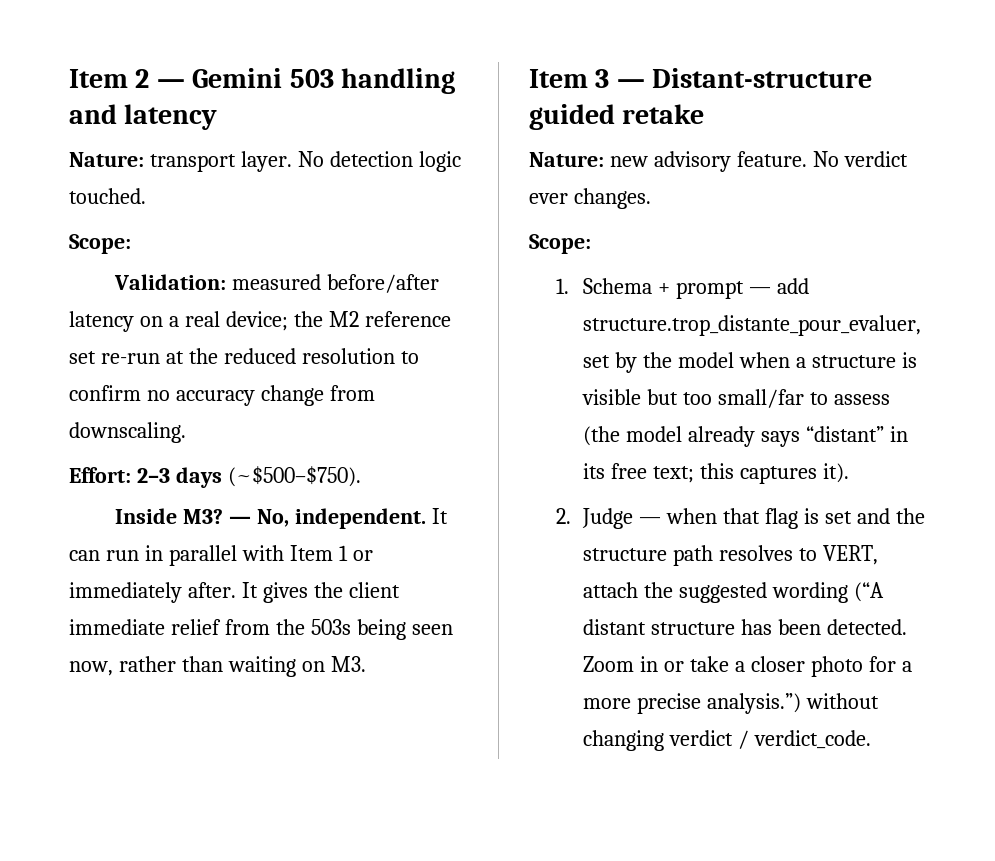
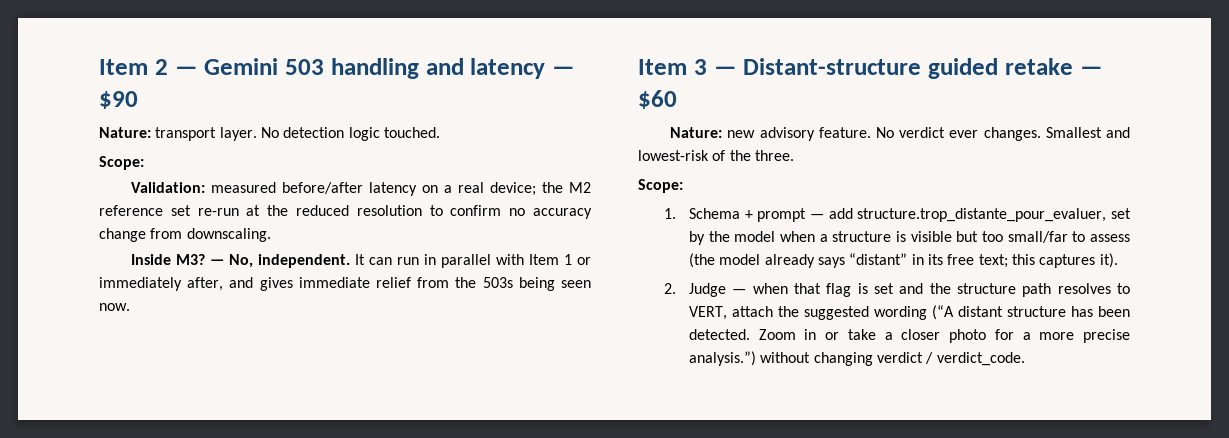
- Item 2 — Gemini 503 handling and latency
+ Item 2 — Gemini 503 handling and latency — $90
- Effort: 2–3 days (~$500–$750).
- It can run in parallel with Item 1 or immediately after. It gives the client immediate relief from the 503s being seen now, rather than waiting on M3.
+ It can run in parallel with Item 1 or immediately after, and gives immediate relief from the 503s being seen now.
- Item 3 — Distant-structure guided retake
+ Item 3 — Distant-structure guided retake — $60
+ Smallest and lowest-risk of the three.

